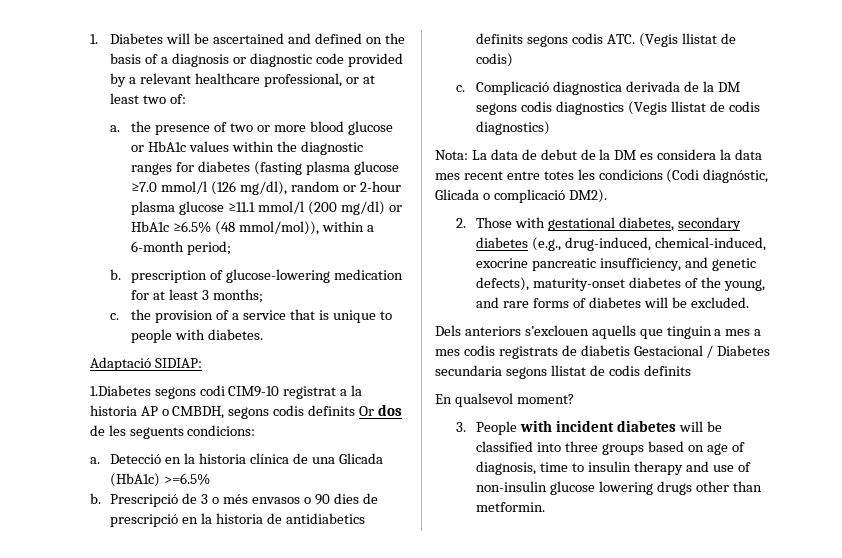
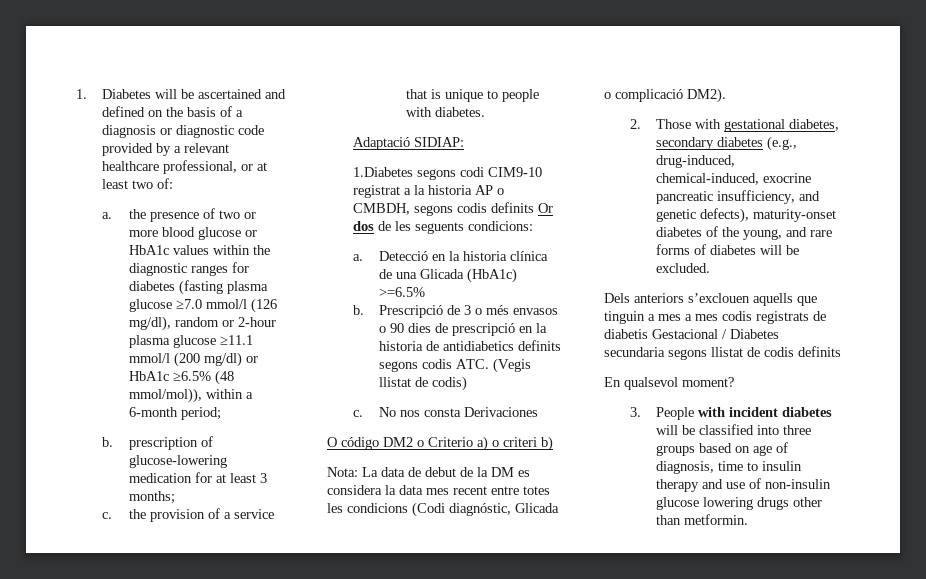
- Complicació diagnostica derivada de la DM segons codis diagnostics (Vegis llistat de codis diagnostics)
+ No nos consta Derivaciones
+ O código DM2 o Criterio a) o criteri b)

